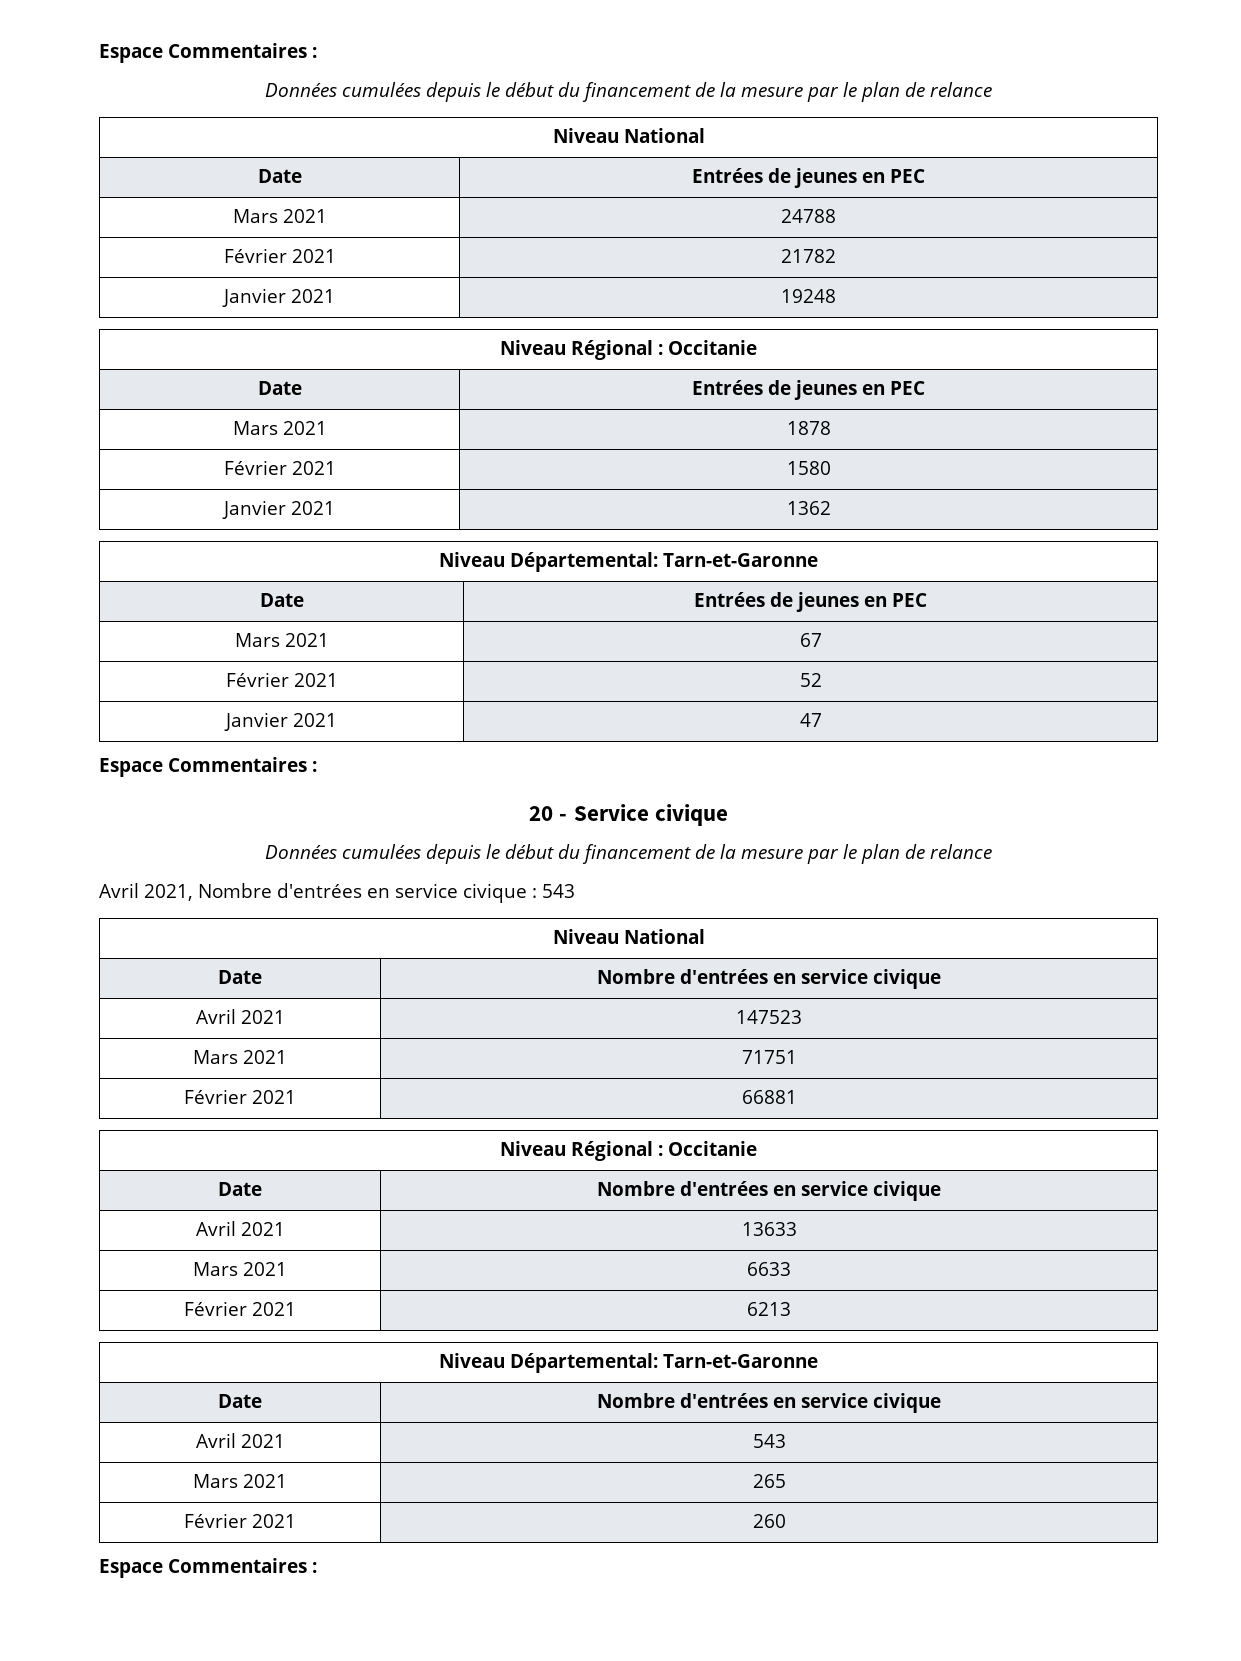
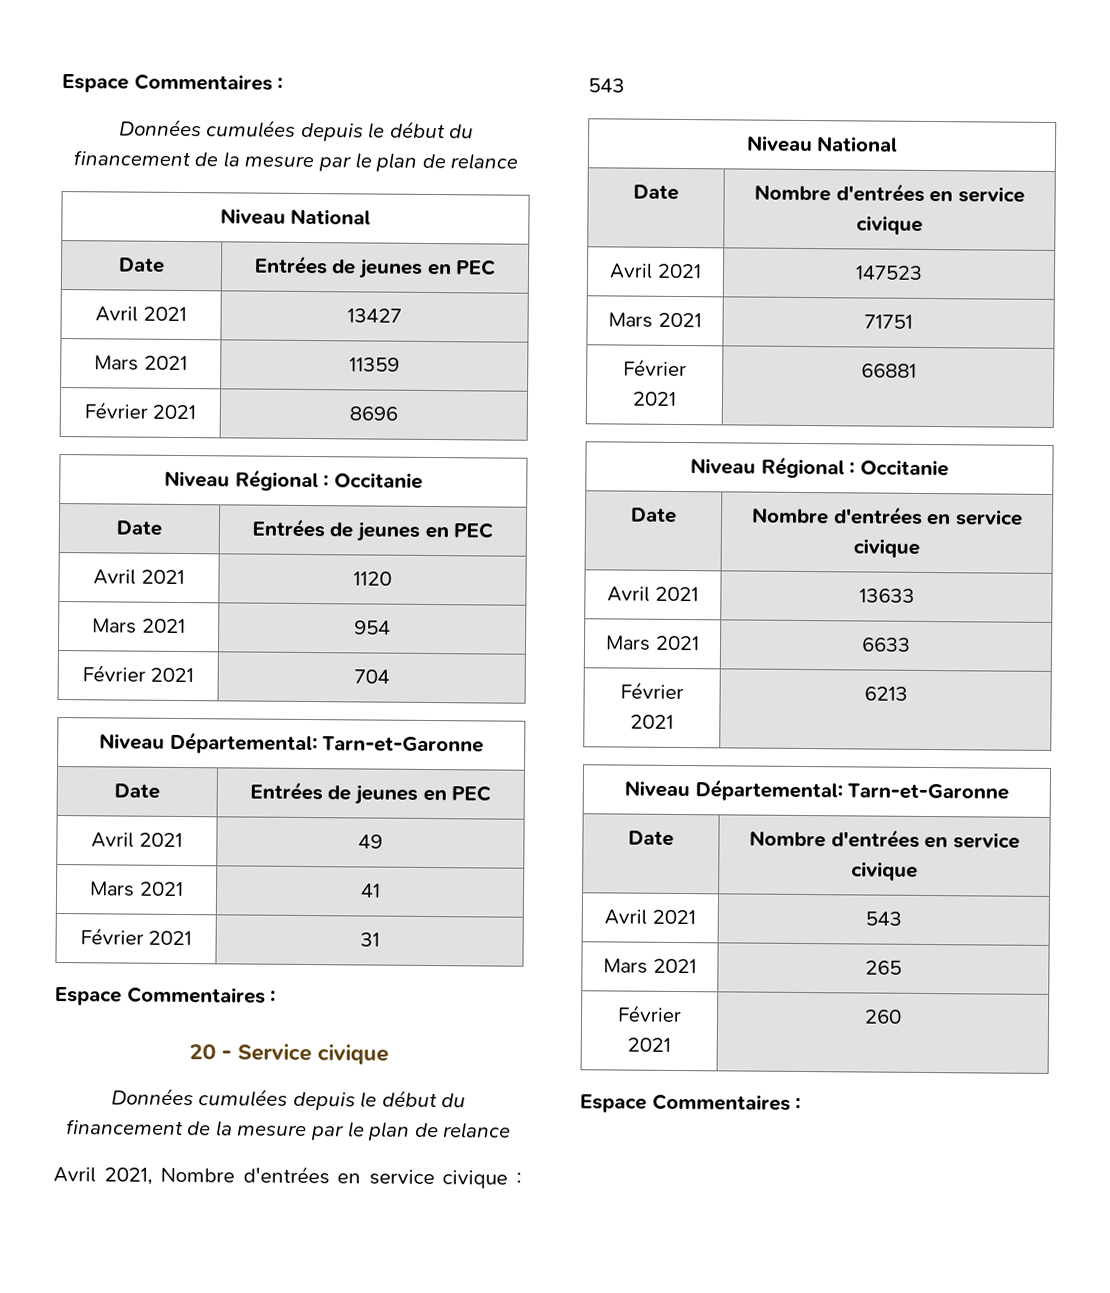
- Mars 2021 | 24788
- Février 2021 | 21782
- Janvier 2021 | 19248
+ Avril 2021 | 13427
+ Mars 2021 | 11359
+ Février 2021 | 8696
- Mars 2021 | 1878
- Février 2021 | 1580
- Janvier 2021 | 1362
+ Avril 2021 | 1120
+ Mars 2021 | 954
+ Février 2021 | 704
- Mars 2021 | 67
- Février 2021 | 52
- Janvier 2021 | 47
+ Avril 2021 | 49
+ Mars 2021 | 41
+ Février 2021 | 31

